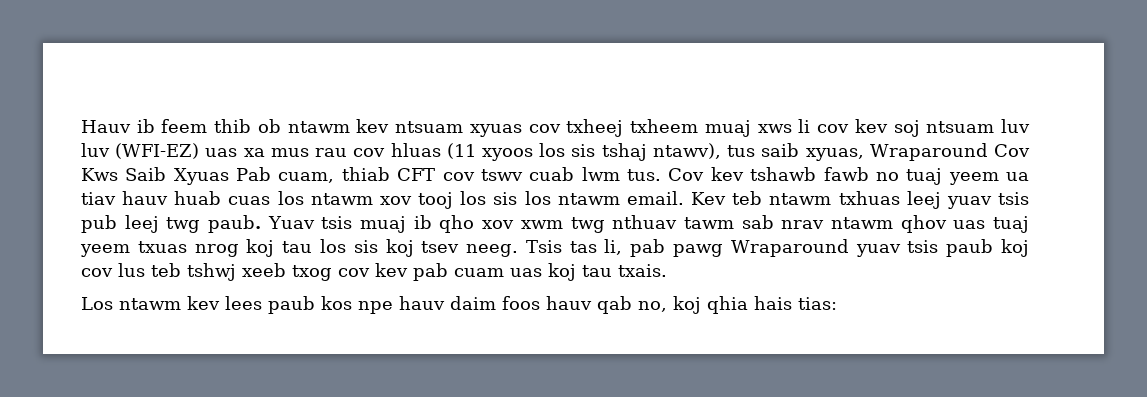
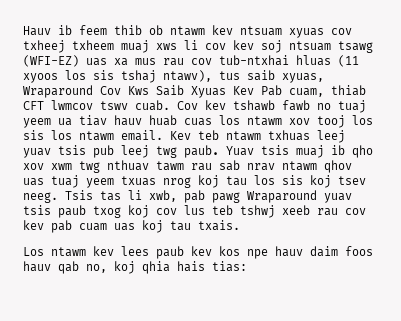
- Hauv ib feem thib ob ntawm kev ntsuam xyuas cov txheej txheem muaj xws li cov kev soj ntsuam luv luv (WFI-EZ) uas xa mus rau cov hluas (11 xyoos los sis tshaj ntawv), tus saib xyuas, Wraparound Cov Kws Saib Xyuas Pab cuam, thiab CFT cov tswv cuab lwm tus.
+ Hauv ib feem thib ob ntawm kev ntsuam xyuas cov txheej txheem muaj xws li cov kev soj ntsuam tsawg (WFI-EZ) uas xa mus rau cov tub-ntxhai hluas (11 xyoos los sis tshaj ntawv), tus saib xyuas, Wraparound Cov Kws Saib Xyuas Kev Pab cuam, thiab CFT lwmcov tswv cuab.
- Yuav tsis muaj ib qho xov xwm twg nthuav tawm sab nrav ntawm qhov uas tuaj yeem txuas nrog koj tau los sis koj tsev neeg.
+ Yuav tsis muaj ib qho xov xwm twg nthuav tawm rau sab nrav ntawm qhov uas tuaj yeem txuas nrog koj tau los sis koj tsev neeg.
- Tsis tas li, pab pawg Wraparound yuav tsis paub koj cov lus teb tshwj xeeb txog cov kev pab cuam uas koj tau txais.
+ Tsis tas li xwb, pab pawg Wraparound yuav tsis paub txog koj cov lus teb tshwj xeeb rau cov kev pab cuam uas koj tau txais.
- Los ntawm kev lees paub kos npe hauv daim foos hauv qab no, koj qhia hais tias:
+ Los ntawm kev lees paub kev kos npe hauv daim foos hauv qab no, koj qhia hais tias:

